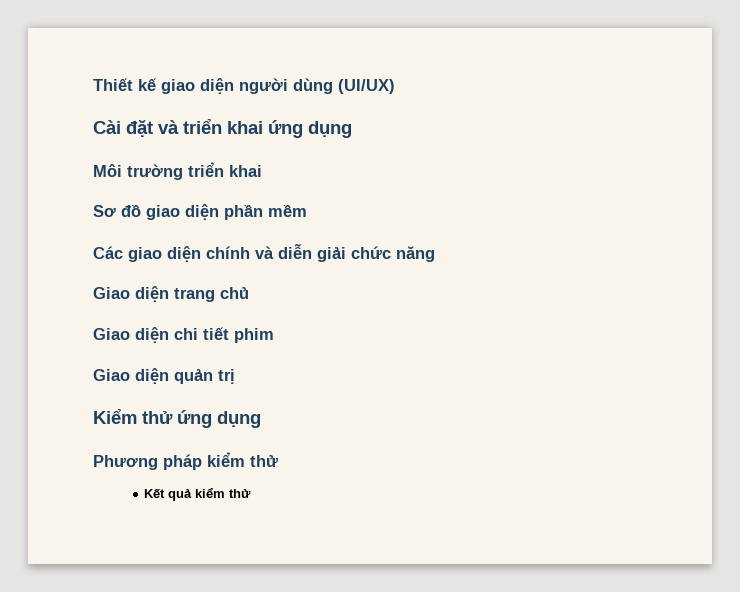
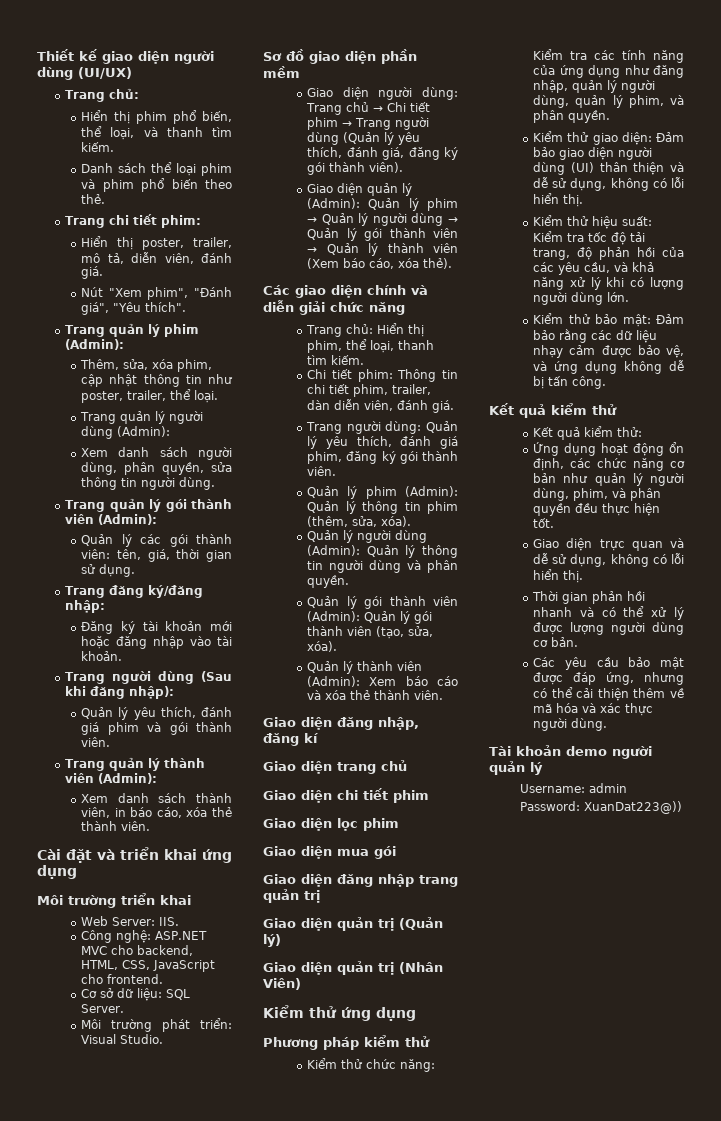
  Thiết kế giao diện người dùng (UI/UX)
+ Trang chủ:
+ Hiển thị phim phổ biến, thể loại, và thanh tìm kiếm.
+ Danh sách thể loại phim và phim phổ biến theo thẻ.
+ Trang chi tiết phim:
+ Hiển thị poster, trailer, mô tả, diễn viên, đánh giá.
+ Nút "Xem phim", "Đánh giá", "Yêu thích".
+ Trang quản lý phim (Admin):
+ Thêm, sửa, xóa phim, cập nhật thông tin như poster, trailer, thể loại.
+ Trang quản lý người dùng (Admin):
+ Xem danh sách người dùng, phân quyền, sửa thông tin người dùng.
+ Trang quản lý gói thành viên (Admin):
+ Quản lý các gói thành viên: tên, giá, thời gian sử dụng.
+ Trang đăng ký/đăng nhập:
+ Đăng ký tài khoản mới hoặc đăng nhập vào tài khoản.
+ Trang người dùng (Sau khi đăng nhập):
+ Quản lý yêu thích, đánh giá phim và gói thành viên.
+ Trang quản lý thành viên (Admin):
+ Xem danh sách thành viên, in báo cáo, xóa thẻ thành viên.
+ Web Server: IIS.
+ Công nghệ: ASP.NET MVC cho backend, HTML, CSS, JavaScript cho frontend.
+ Cơ sở dữ liệu: SQL Server.
+ Môi trường phát triển: Visual Studio.
+ Giao diện người dùng: Trang chủ → Chi tiết phim → Trang người dùng (Quản lý yêu thích, đánh giá, đăng ký gói thành viên).
+ Giao diện quản lý (Admin): Quản lý phim → Quản lý người dùng → Quản lý gói thành viên → Quản lý thành viên (Xem báo cáo, xóa thẻ).
+ Trang chủ: Hiển thị phim, thể loại, thanh tìm kiếm.
+ Chi tiết phim: Thông tin chi tiết phim, trailer, dàn diễn viên, đánh giá.
+ Trang người dùng: Quản lý yêu thích, đánh giá phim, đăng ký gói thành viên.
+ Quản lý phim (Admin): Quản lý thông tin phim (thêm, sửa, xóa).
+ Quản lý người dùng (Admin): Quản lý thông tin người dùng và phân quyền.
+ Quản lý gói thành viên (Admin): Quản lý gói thành viên (tạo, sửa, xóa).
+ Quản lý thành viên (Admin): Xem báo cáo và xóa thẻ thành viên.
+ Giao diện đăng nhập, đăng kí
- Giao diện quản trị
+ Giao diện lọc phim
+ Giao diện mua gói
+ Giao diện đăng nhập trang quản trị
+ Giao diện quản trị (Quản lý)
+ Giao diện quản trị (Nhân Viên)
+ Kiểm thử chức năng: Kiểm tra các tính năng của ứng dụng như đăng nhập, quản lý người dùng, quản lý phim, và phân quyền.
+ Kiểm thử giao diện: Đảm bảo giao diện người dùng (UI) thân thiện và dễ sử dụng, không có lỗi hiển thị.
+ Kiểm thử hiệu suất: Kiểm tra tốc độ tải trang, độ phản hồi của các yêu cầu, và khả năng xử lý khi có lượng người dùng lớn.
+ Kiểm thử bảo mật: Đảm bảo rằng các dữ liệu nhạy cảm được bảo vệ, và ứng dụng không dễ bị tấn công.
  Kết quả kiểm thử
+ Kết quả kiểm thử:
+ Ứng dụng hoạt động ổn định, các chức năng cơ bản như quản lý người dùng, phim, và phân quyền đều thực hiện tốt.
+ Giao diện trực quan và dễ sử dụng, không có lỗi hiển thị.
+ Thời gian phản hồi nhanh và có thể xử lý được lượng người dùng cơ bản.
+ Các yêu cầu bảo mật được đáp ứng, nhưng có thể cải thiện thêm về mã hóa và xác thực người dùng.
+ Tài khoản demo người quản lý
+ Username: admin
+ Password: XuanDat223@))

